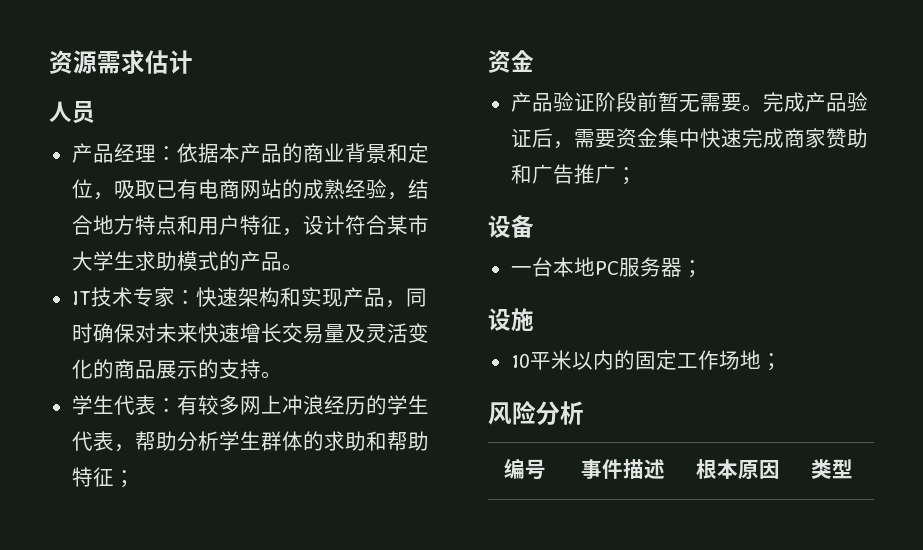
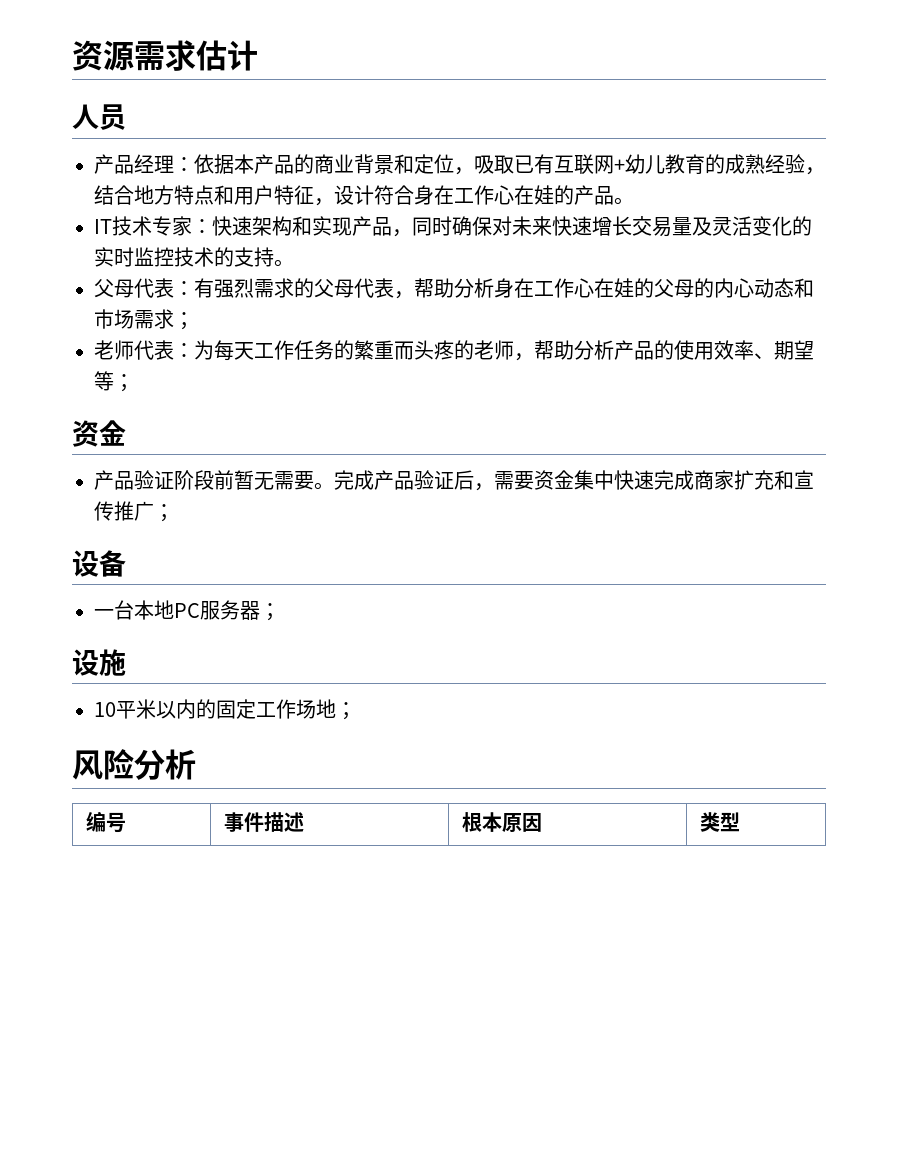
- 产品经理：依据本产品的商业背景和定位，吸取已有电商网站的成熟经验，结合地方特点和用户特征，设计符合某市大学生求助模式的产品。
+ 产品经理：依据本产品的商业背景和定位，吸取已有互联网+幼儿教育的成熟经验，结合地方特点和用户特征，设计符合身在工作心在娃的产品。
- IT技术专家：快速架构和实现产品，同时确保对未来快速增长交易量及灵活变化的商品展示的支持。
+ IT技术专家：快速架构和实现产品，同时确保对未来快速增长交易量及灵活变化的实时监控技术的支持。
- 学生代表：有较多网上冲浪经历的学生代表，帮助分析学生群体的求助和帮助特征；
+ 父母代表：有强烈需求的父母代表，帮助分析身在工作心在娃的父母的内心动态和市场需求；
+ 老师代表：为每天工作任务的繁重而头疼的老师，帮助分析产品的使用效率、期望等；
- 完成产品验证后，需要资金集中快速完成商家赞助和广告推广；
+ 完成产品验证后，需要资金集中快速完成商家扩充和宣传推广；

